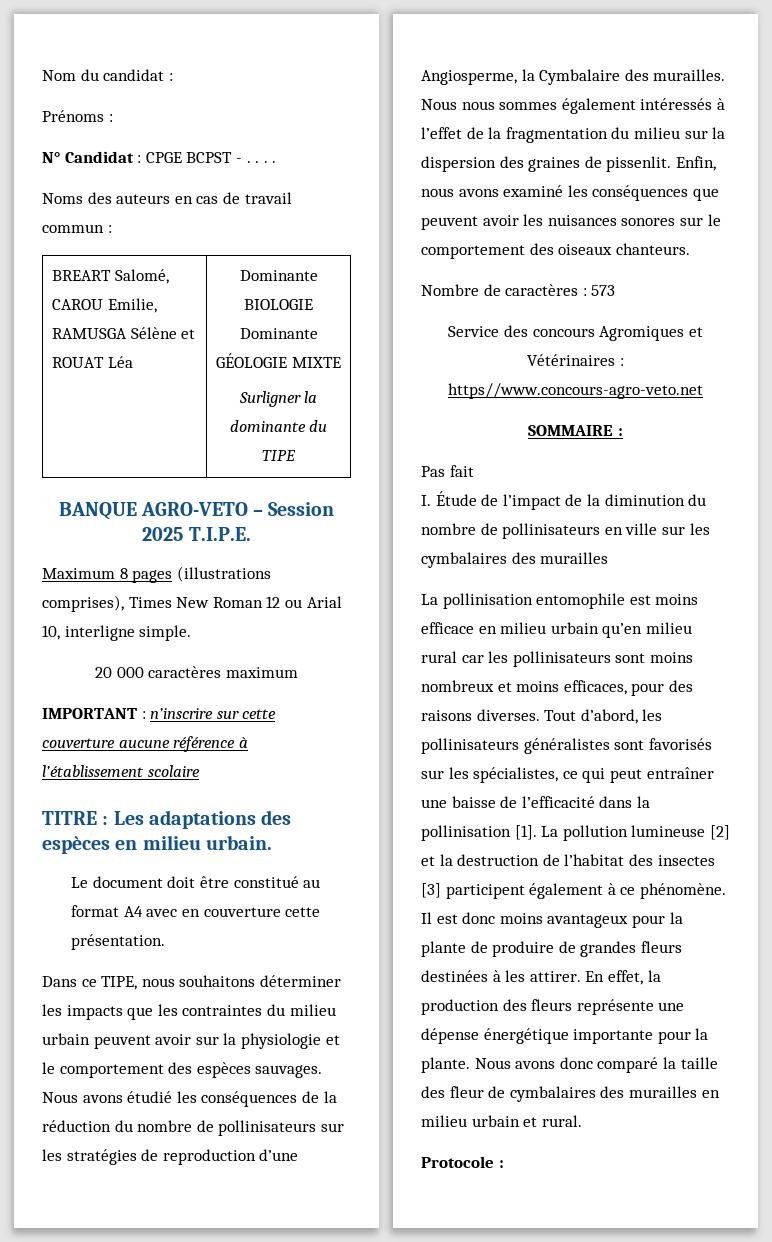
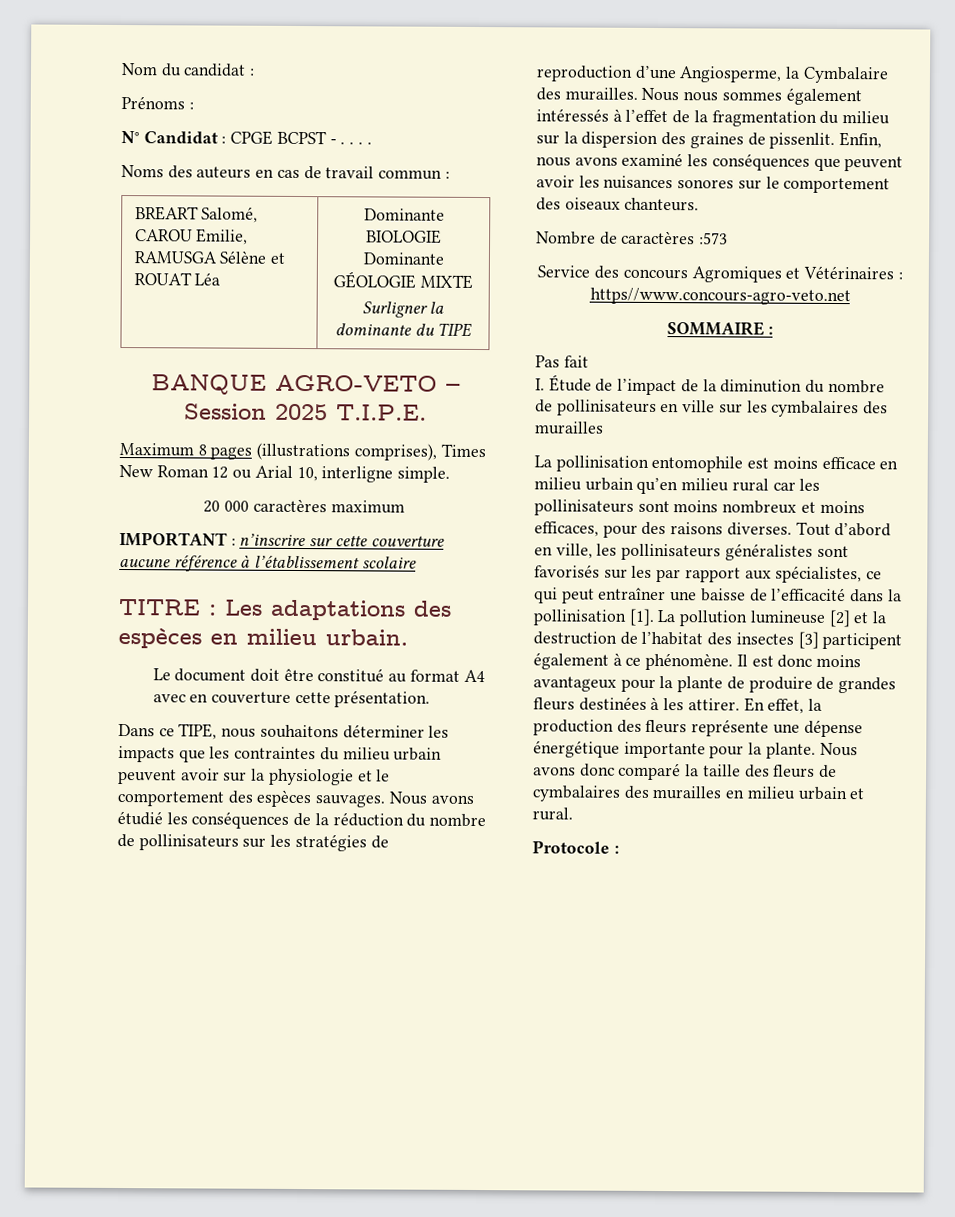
- Nombre de caractères : 573
+ Nombre de caractères :573
- Tout d’abord, les pollinisateurs généralistes sont favorisés sur les spécialistes, ce qui peut entraîner une baisse de l’efficacité dans la pollinisation [1].
+ Tout d’abord en ville, les pollinisateurs généralistes sont favorisés sur les par rapport aux spécialistes, ce qui peut entraîner une baisse de l’efficacité dans la pollinisation [1].
- Nous avons donc comparé la taille des fleur de cymbalaires des murailles en milieu urbain et rural.
+ Nous avons donc comparé la taille des fleurs de cymbalaires des murailles en milieu urbain et rural.

